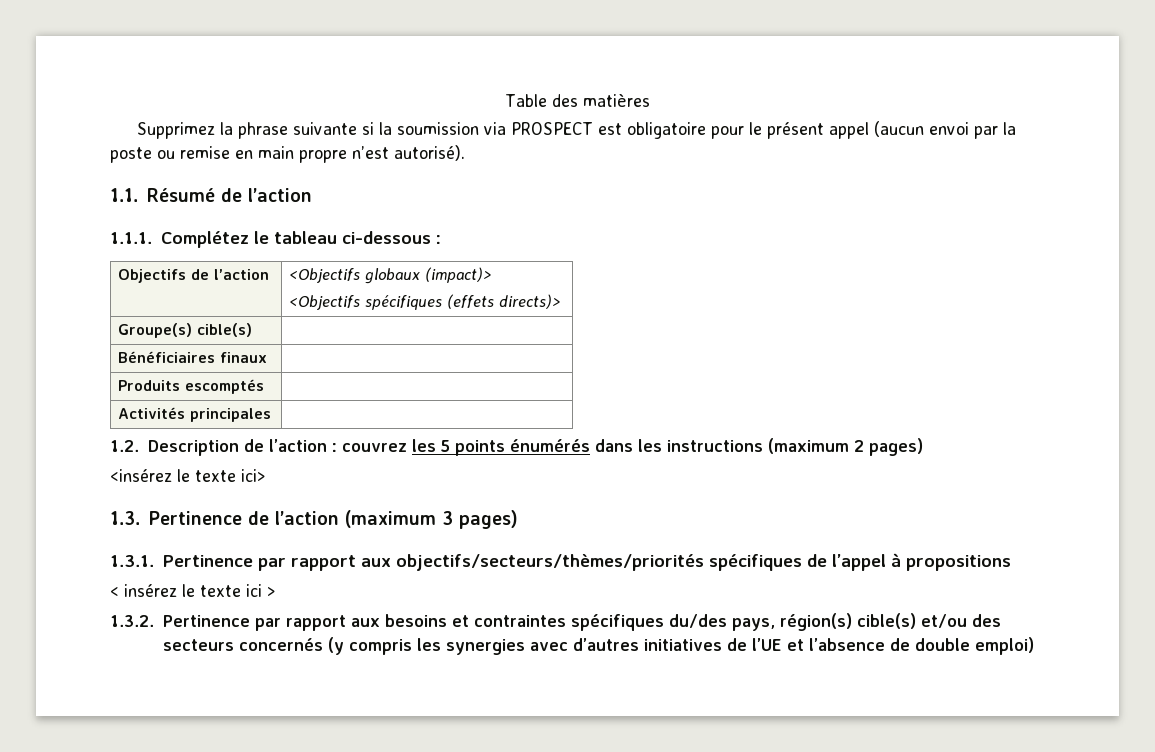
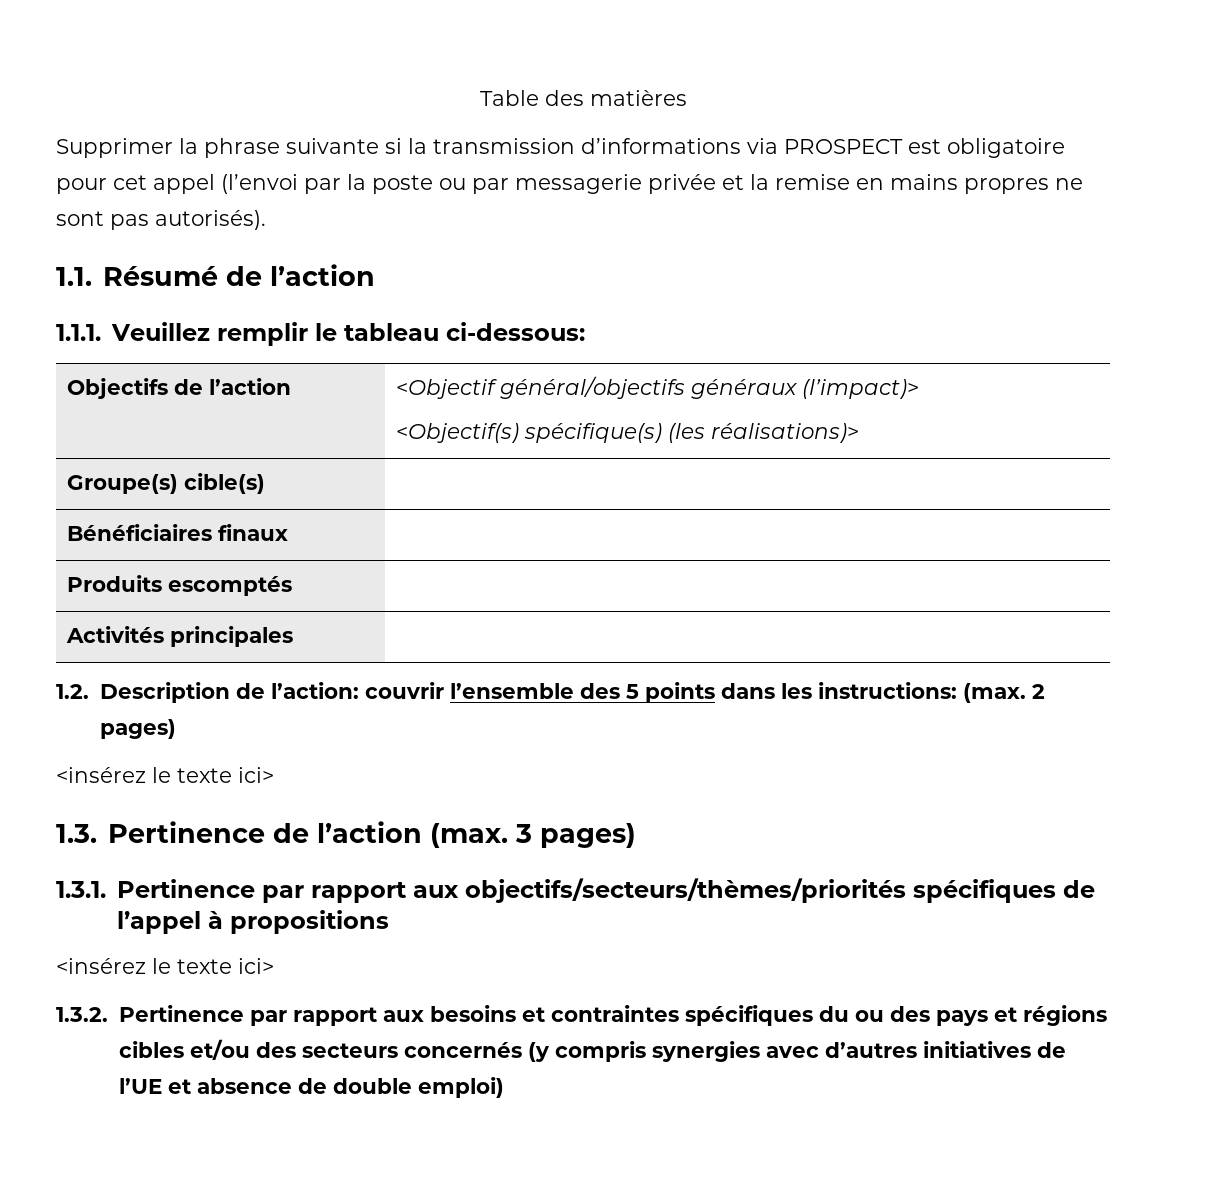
- Supprimez la phrase suivante si la soumission via PROSPECT est obligatoire pour le présent appel (aucun envoi par la poste ou remise en main propre n’est autorisé).
+ Supprimer la phrase suivante si la transmission d’informations via PROSPECT est obligatoire pour cet appel (l’envoi par la poste ou par messagerie privée et la remise en mains propres ne sont pas autorisés).
- 1.1.1. Complétez le tableau ci-dessous :
- Objectifs de l’action | <Objectifs globaux (impact)>
- <Objectifs spécifiques (effets directs)>
+ 1.1.1. Veuillez remplir le tableau ci-dessous:
+ Objectifs de l’action | <Objectif général/objectifs généraux (l’impact)>
+ <Objectif(s) spécifique(s) (les réalisations)>
- 1.2. Description de l’action : couvrez les 5 points énumérés dans les instructions (maximum 2 pages)
+ 1.2. Description de l’action: couvrir l’ensemble des 5 points dans les instructions: (max. 2 pages)
- 1.3. Pertinence de l’action (maximum 3 pages)
+ 1.3. Pertinence de l’action (max. 3 pages)
  1.3.1. Pertinence par rapport aux objectifs/secteurs/thèmes/priorités spécifiques de l’appel à propositions
- < insérez le texte ici >
+ <insérez le texte ici>
- 1.3.2. Pertinence par rapport aux besoins et contraintes spécifiques du/des pays, région(s) cible(s) et/ou des secteurs concernés (y compris les synergies avec d’autres initiatives de l’UE et l’absence de double emploi)
+ 1.3.2. Pertinence par rapport aux besoins et contraintes spécifiques du ou des pays et régions cibles et/ou des secteurs concernés (y compris synergies avec d’autres initiatives de l’UE et absence de double emploi)

